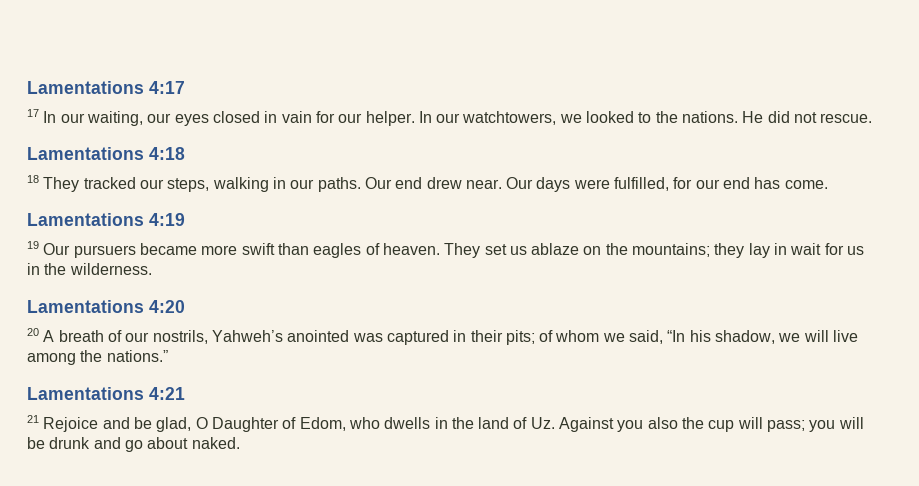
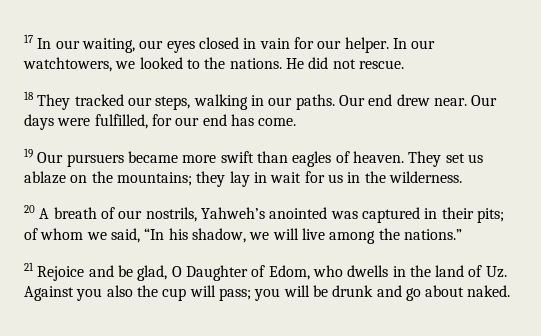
- Lamentations 4:17
- Lamentations 4:18
- Lamentations 4:19
- Lamentations 4:20
- Lamentations 4:21

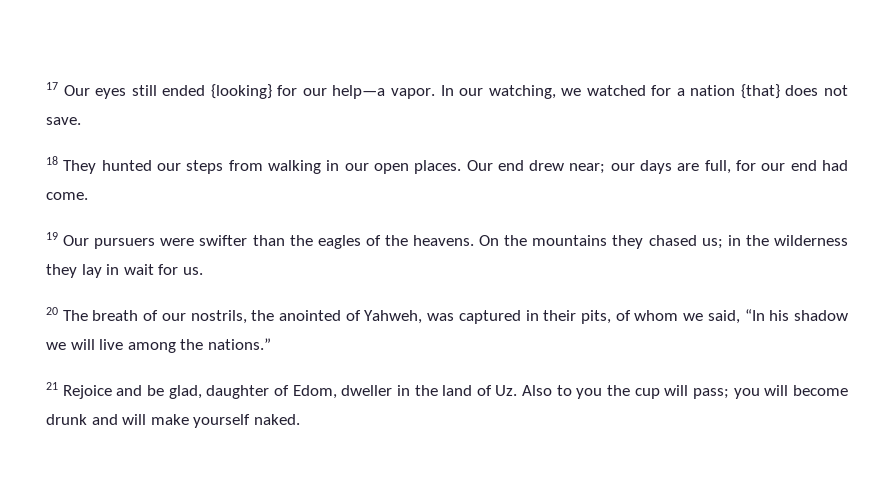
- 17 In our waiting, our eyes closed in vain for our helper. In our watchtowers, we looked to the nations. He did not rescue.
- 18 They tracked our steps, walking in our paths.
+ 17 Our eyes still ended {looking} for our help—a vapor. In our watching, we watched for a nation {that} does not save.
+ 18 They hunted our steps from walking in our open places.
- Our end drew near. Our days were fulfilled, for our end has come.
+ Our end drew near; our days are full, for our end had come.
- 19 Our pursuers became more swift than eagles of heaven. They set us ablaze on the mountains; they lay in wait for us in the wilderness.
+ 19 Our pursuers were swifter than the eagles of the heavens. On the mountains they chased us; in the wilderness they lay in wait for us.
- 20 A breath of our nostrils, Yahweh’s anointed was captured in their pits; of whom we said, “In his shadow, we will live among the nations.”
+ 20 The breath of our nostrils, the anointed of Yahweh, was captured in their pits, of whom we said, “In his shadow we will live among the nations.”
- 21 Rejoice and be glad, O Daughter of Edom, who dwells in the land of Uz. Against you also the cup will pass; you will be drunk and go about naked.
+ 21 Rejoice and be glad, daughter of Edom, dweller in the land of Uz. Also to you the cup will pass; you will become drunk and will make yourself naked.

